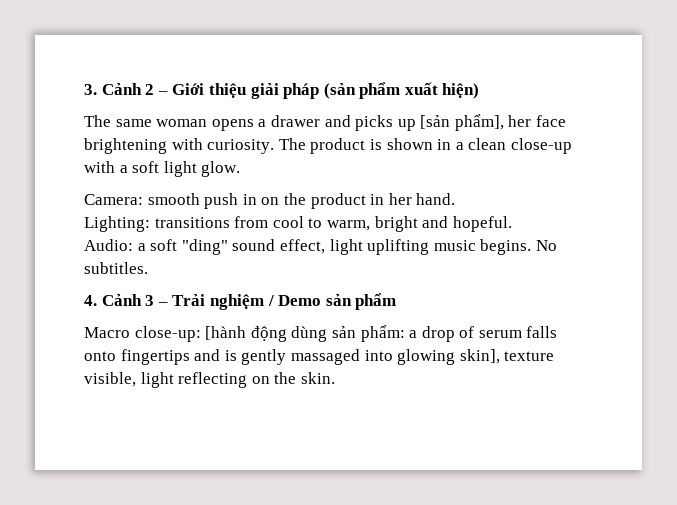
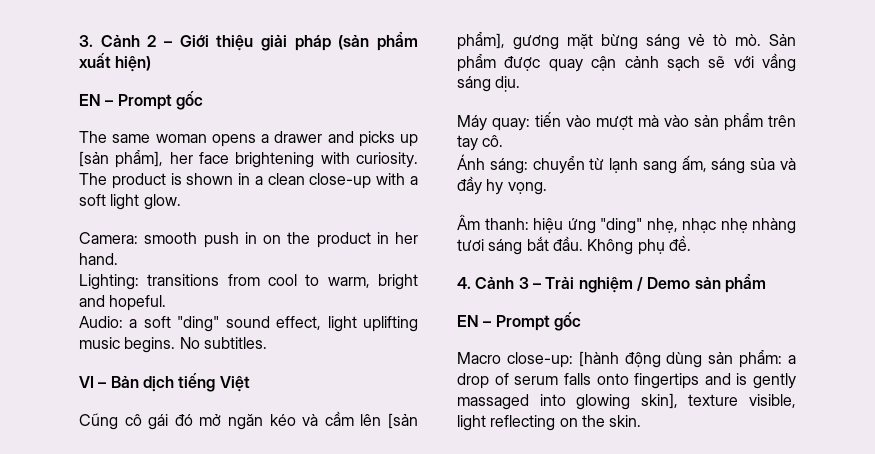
  3. Cảnh 2 – Giới thiệu giải pháp (sản phẩm xuất hiện)
+ EN – Prompt gốc
+ VI – Bản dịch tiếng Việt
+ Cũng cô gái đó mở ngăn kéo và cầm lên [sản phẩm], gương mặt bừng sáng vẻ tò mò. Sản phẩm được quay cận cảnh sạch sẽ với vầng sáng dịu.
+ Máy quay: tiến vào mượt mà vào sản phẩm trên tay cô.
+ Ánh sáng: chuyển từ lạnh sang ấm, sáng sủa và đầy hy vọng.
+ Âm thanh: hiệu ứng "ding" nhẹ, nhạc nhẹ nhàng tươi sáng bắt đầu. Không phụ đề.
  4. Cảnh 3 – Trải nghiệm / Demo sản phẩm
+ EN – Prompt gốc

